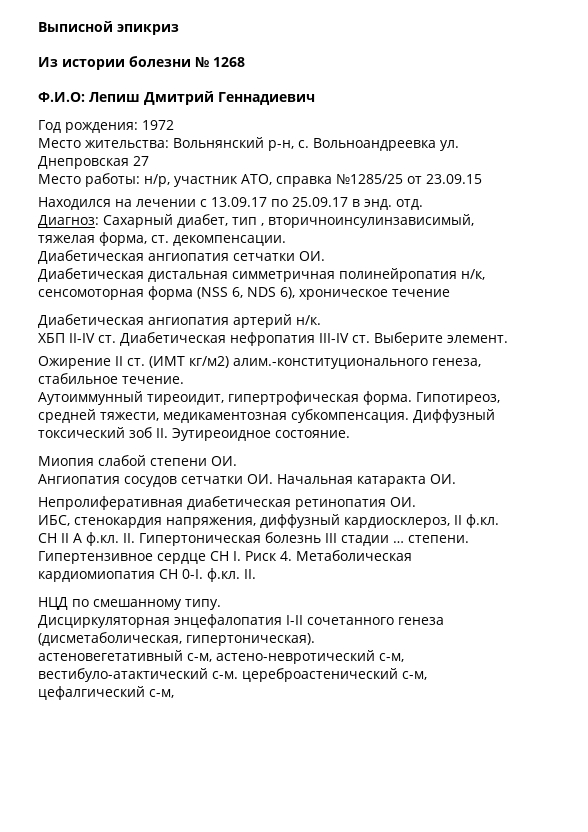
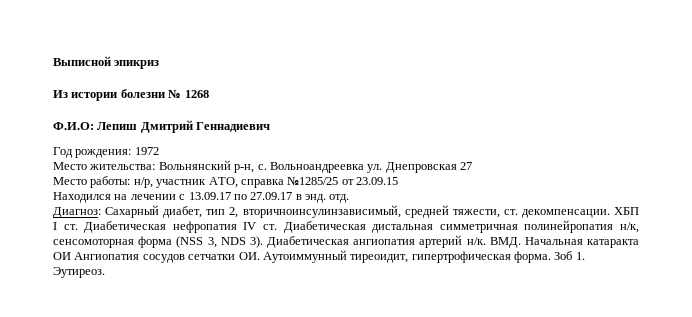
- Находился на лечении с 13.09.17 по 25.09.17 в энд. отд.
+ Находился на лечении с 13.09.17 по 27.09.17 в энд. отд.
- Диагноз: Сахарный диабет, тип , вторичноинсулинзависимый, тяжелая форма, ст. декомпенсации.
- Диабетическая ангиопатия сетчатки ОИ.
- Диабетическая дистальная симметричная полинейропатия н/к, сенсомоторная форма (NSS 6, NDS 6), хроническое течение
- Диабетическая ангиопатия артерий н/к.
- ХБП II-IV ст. Диабетическая нефропатия III-IV ст. Выберите элемент.
- Ожирение II ст. (ИМТ кг/м2) алим.-конституционального генеза, стабильное течение.
- Аутоиммунный тиреоидит, гипертрофическая форма. Гипотиреоз, средней тяжести, медикаментозная субкомпенсация. Диффузный токсический зоб II. Эутиреоидное состояние.
- Миопия слабой степени ОИ.
- Ангиопатия сосудов сетчатки ОИ. Начальная катаракта ОИ.
- Непролиферативная диабетическая ретинопатия ОИ.
- ИБС, стенокардия напряжения, диффузный кардиосклероз, II ф.кл. СН II А ф.кл. II. Гипертоническая болезнь III стадии … степени. Гипертензивное сердце СН I. Риск 4. Метаболическая кардиомиопатия СН 0-I. ф.кл. II.
- НЦД по смешанному типу.
- Дисциркуляторная энцефалопатия I-II сочетанного генеза (дисметаболическая, гипертоническая).
- астеновегетативный с-м, астено-невротический с-м, вестибуло-атактический с-м. цереброастенический с-м, цефалгический с-м,
+ Диагноз: Сахарный диабет, тип 2, вторичноинсулинзависимый, средней тяжести, ст. декомпенсации. ХБП I ст. Диабетическая нефропатия IV ст. Диабетическая дистальная симметричная полинейропатия н/к, сенсомоторная форма (NSS 3, NDS 3). Диабетическая ангиопатия артерий н/к. ВМД. Начальная катаракта ОИ Ангиопатия сосудов сетчатки ОИ. Аутоиммунный тиреоидит, гипертрофическая форма. Зоб 1. Эутиреоз.

